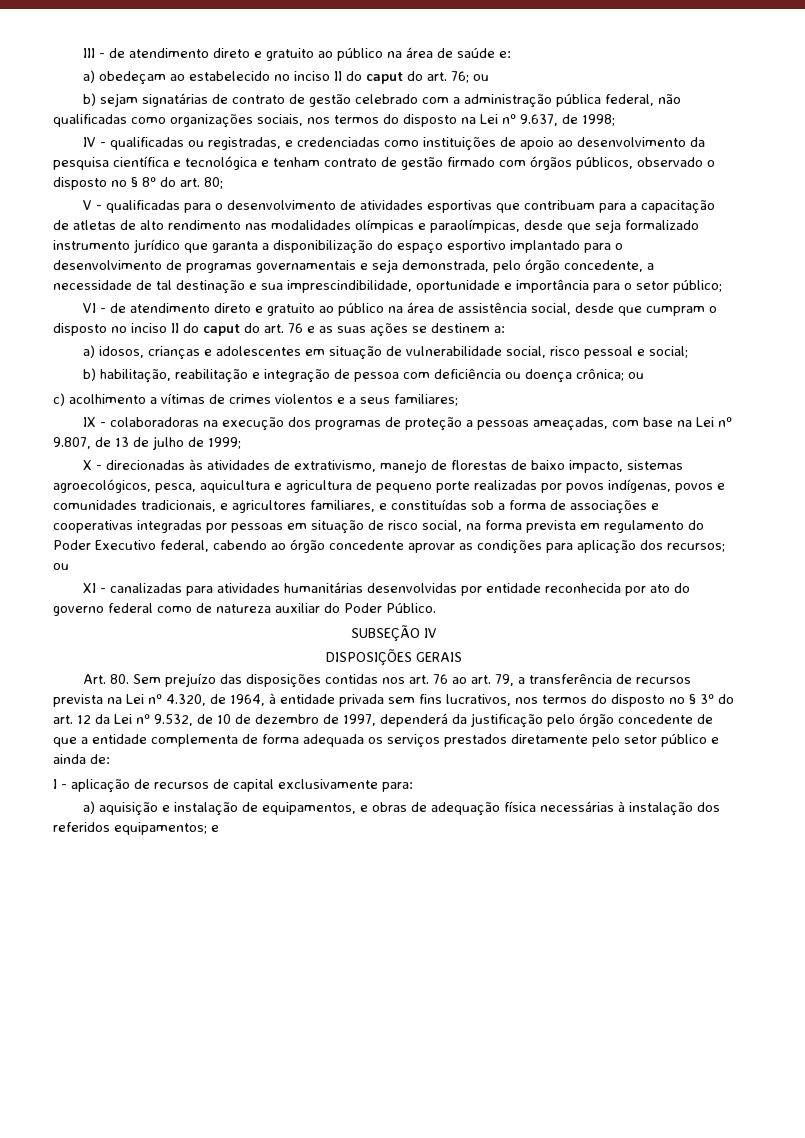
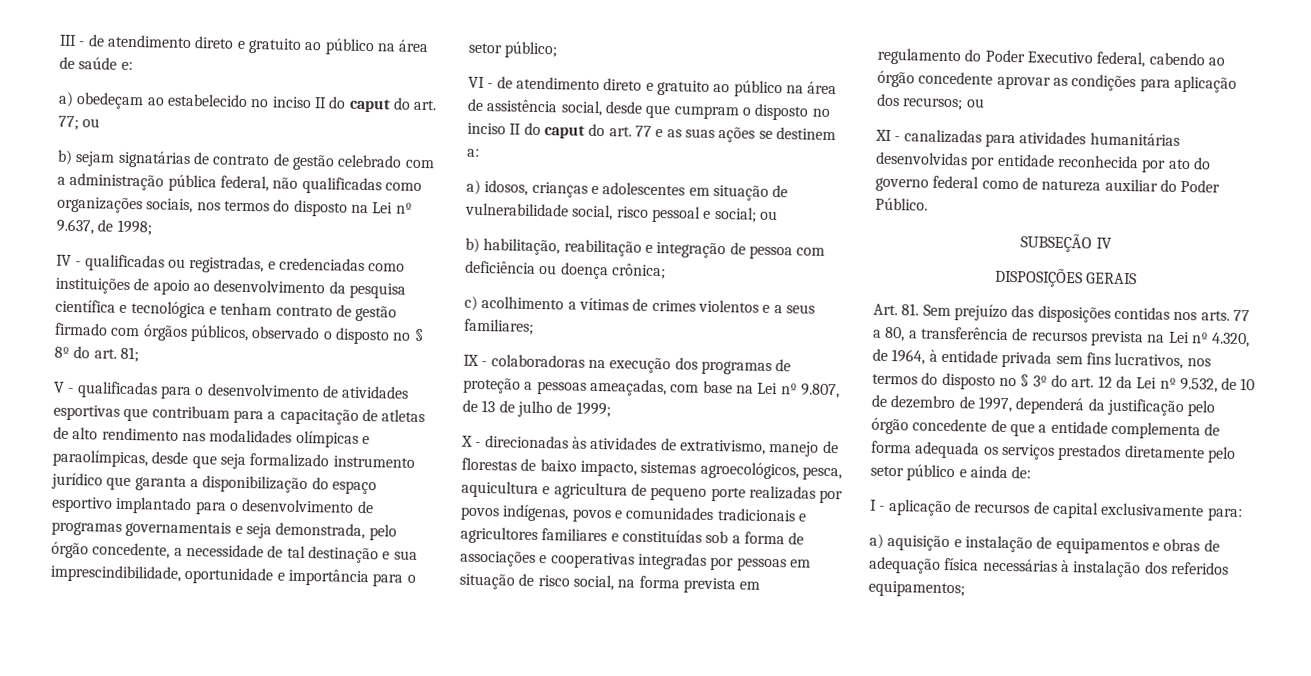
- a) obedeçam ao estabelecido no inciso II do caput do art. 76; ou
+ a) obedeçam ao estabelecido no inciso II do caput do art. 77; ou
- IV - qualificadas ou registradas, e credenciadas como instituições de apoio ao desenvolvimento da pesquisa científica e tecnológica e tenham contrato de gestão firmado com órgãos públicos, observado o disposto no § 8º do art. 80;
+ IV - qualificadas ou registradas, e credenciadas como instituições de apoio ao desenvolvimento da pesquisa científica e tecnológica e tenham contrato de gestão firmado com órgãos públicos, observado o disposto no § 8º do art. 81;
- VI - de atendimento direto e gratuito ao público na área de assistência social, desde que cumpram o disposto no inciso II do caput do art. 76 e as suas ações se destinem a:
+ VI - de atendimento direto e gratuito ao público na área de assistência social, desde que cumpram o disposto no inciso II do caput do art. 77 e as suas ações se destinem a:
- a) idosos, crianças e adolescentes em situação de vulnerabilidade social, risco pessoal e social;
+ a) idosos, crianças e adolescentes em situação de vulnerabilidade social, risco pessoal e social; ou
- b) habilitação, reabilitação e integração de pessoa com deficiência ou doença crônica; ou
+ b) habilitação, reabilitação e integração de pessoa com deficiência ou doença crônica;
- X - direcionadas às atividades de extrativismo, manejo de florestas de baixo impacto, sistemas agroecológicos, pesca, aquicultura e agricultura de pequeno porte realizadas por povos indígenas, povos e comunidades tradicionais, e agricultores familiares, e constituídas sob a forma de associações e cooperativas integradas por pessoas em situação de risco social, na forma prevista em regulamento do Poder Executivo federal, cabendo ao órgão concedente aprovar as condições para aplicação dos recursos;
+ X - direcionadas às atividades de extrativismo, manejo de florestas de baixo impacto, sistemas agroecológicos, pesca, aquicultura e agricultura de pequeno porte realizadas por povos indígenas, povos e comunidades tradicionais e agricultores familiares e constituídas sob a forma de associações e cooperativas integradas por pessoas em situação de risco social, na forma prevista em regulamento do Poder Executivo federal, cabendo ao órgão concedente aprovar as condições para aplicação dos recursos;
- Art. 80. Sem prejuízo das disposições contidas nos art. 76 ao art. 79, a transferência de recursos prevista na Lei nº 4.320, de 1964, à entidade privada sem fins lucrativos, nos termos do disposto no § 3º do art. 12 da Lei nº 9.532, de 10 de dezembro de 1997, dependerá da justificação pelo órgão concedente de que a entidade complementa de forma adequada os serviços prestados diretamente pelo setor público e ainda de:
+ Art. 81. Sem prejuízo das disposições contidas nos arts. 77 a 80, a transferência de recursos prevista na Lei nº 4.320, de 1964, à entidade privada sem fins lucrativos, nos termos do disposto no § 3º do art. 12 da Lei nº 9.532, de 10 de dezembro de 1997, dependerá da justificação pelo órgão concedente de que a entidade complementa de forma adequada os serviços prestados diretamente pelo setor público e ainda de:
- a) aquisição e instalação de equipamentos, e obras de adequação física necessárias à instalação dos referidos equipamentos; e
+ a) aquisição e instalação de equipamentos e obras de adequação física necessárias à instalação dos referidos equipamentos;

